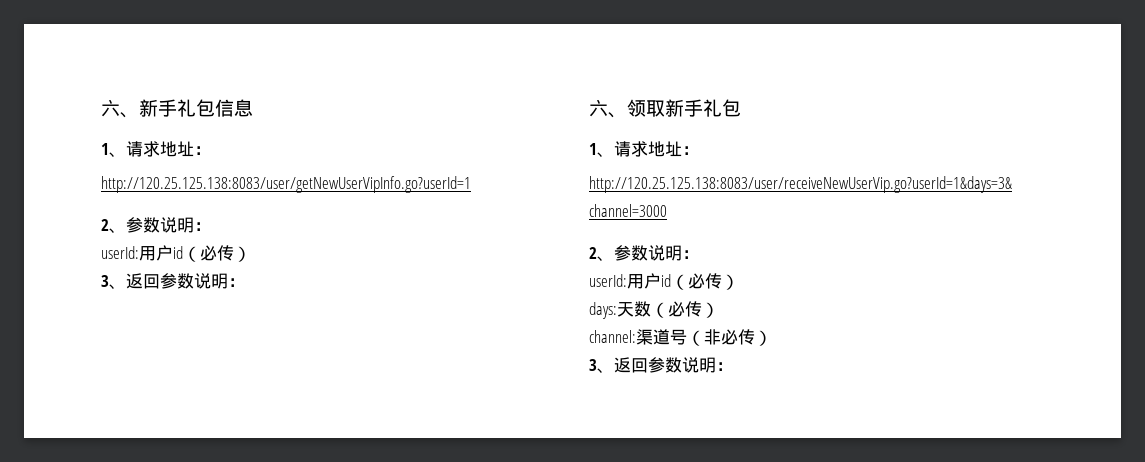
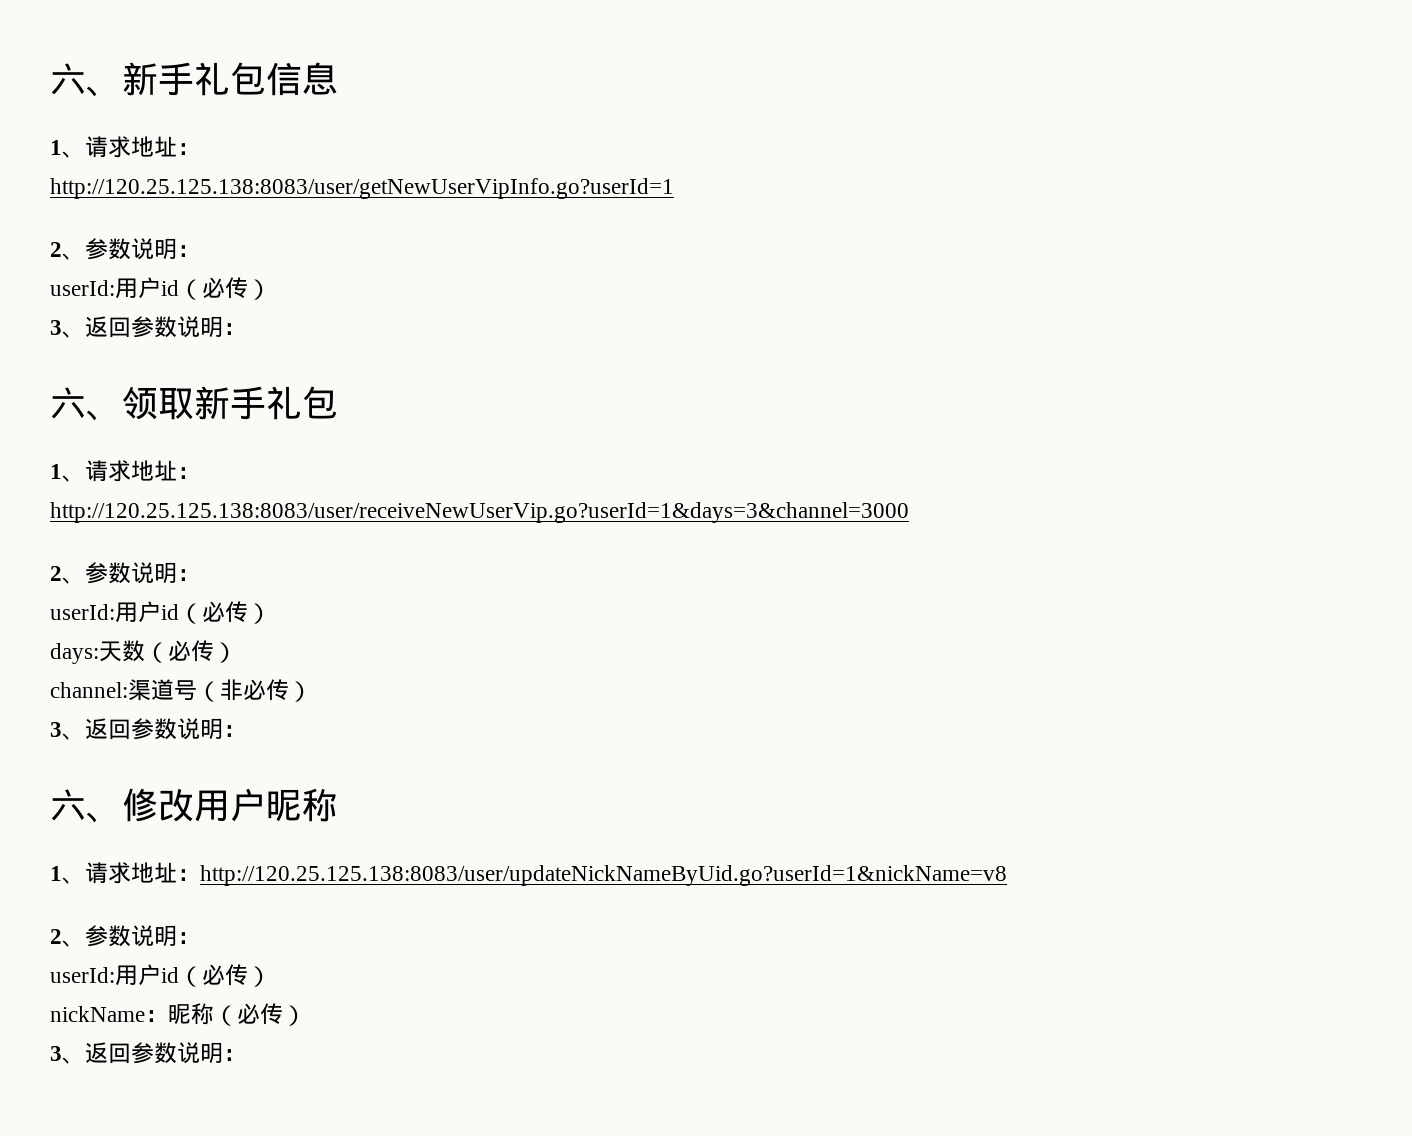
+ 六、修改用户昵称
+ 1、请求地址：http://120.25.125.138:8083/user/updateNickNameByUid.go?userId=1&nickName=v8
+ 2、参数说明：
+ userId:用户id（必传）
+ nickName：昵称（必传）
+ 3、返回参数说明：

